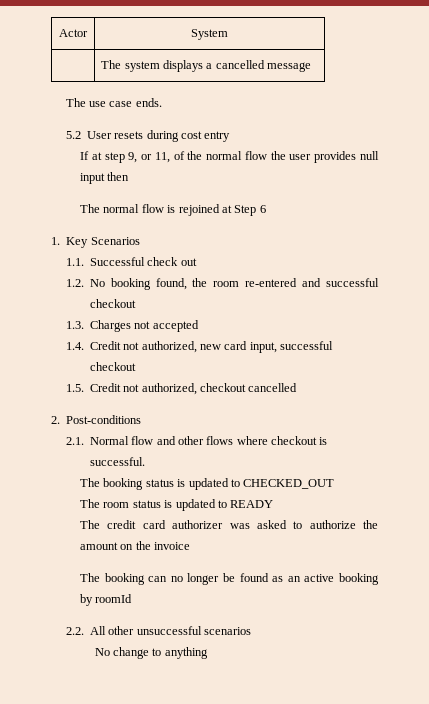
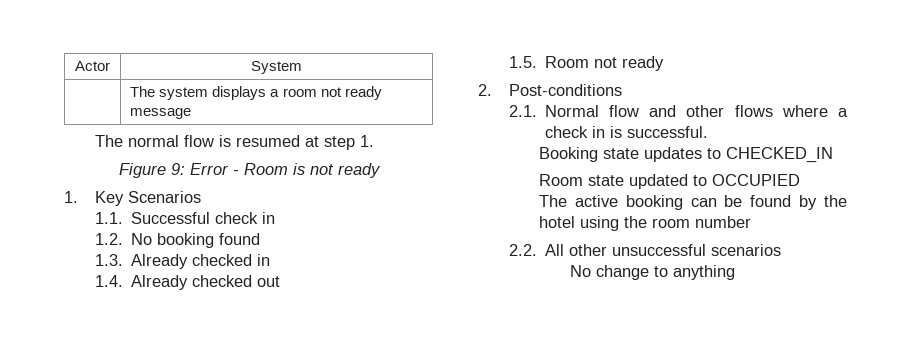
- | The system displays a cancelled message
- The use case ends.
- 5.2 User resets during cost entry
- If at step 9, or 11, of the normal flow the user provides null input then
- The normal flow is rejoined at Step 6
+ | The system displays a room not ready message
+ The normal flow is resumed at step 1.
+ Figure 9: Error - Room is not ready
- 1.1. Successful check out
+ 1.1. Successful check in
- 1.2. No booking found, the room re-entered and successful checkout
- 1.3. Charges not accepted
- 1.4. Credit not authorized, new card input, successful checkout
- 1.5. Credit not authorized, checkout cancelled
+ 1.2. No booking found
+ 1.3. Already checked in
+ 1.4. Already checked out
+ 1.5. Room not ready
- 2.1. Normal flow and other flows where checkout is successful.
+ 2.1. Normal flow and other flows where a check in is successful.
- The booking status is updated to CHECKED_OUT
- The room status is updated to READY
- The credit card authorizer was asked to authorize the amount on the invoice
- The booking can no longer be found as an active booking by roomId
+ Booking state updates to CHECKED_IN
+ Room state updated to OCCUPIED
+ The active booking can be found by the hotel using the room number

